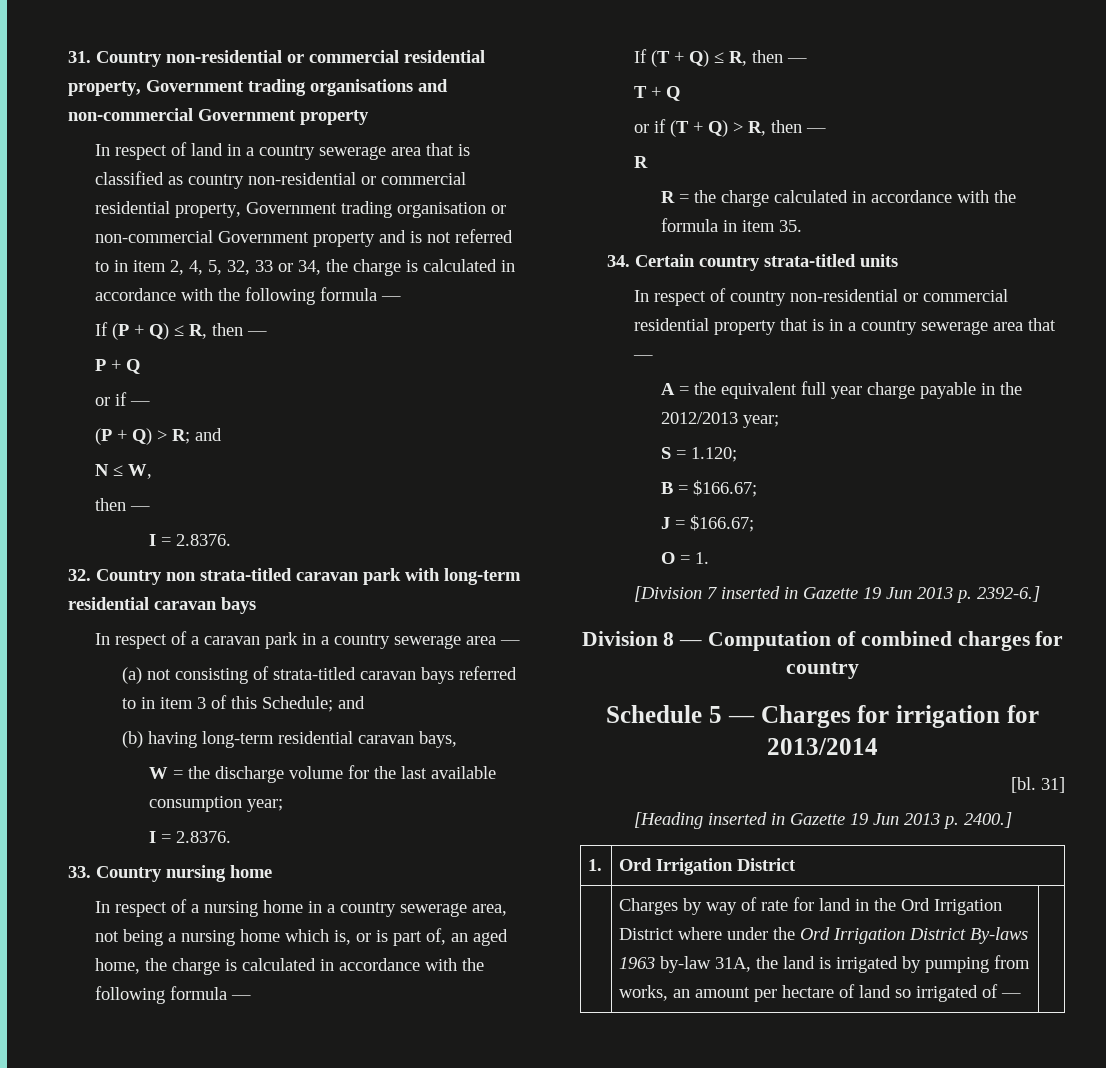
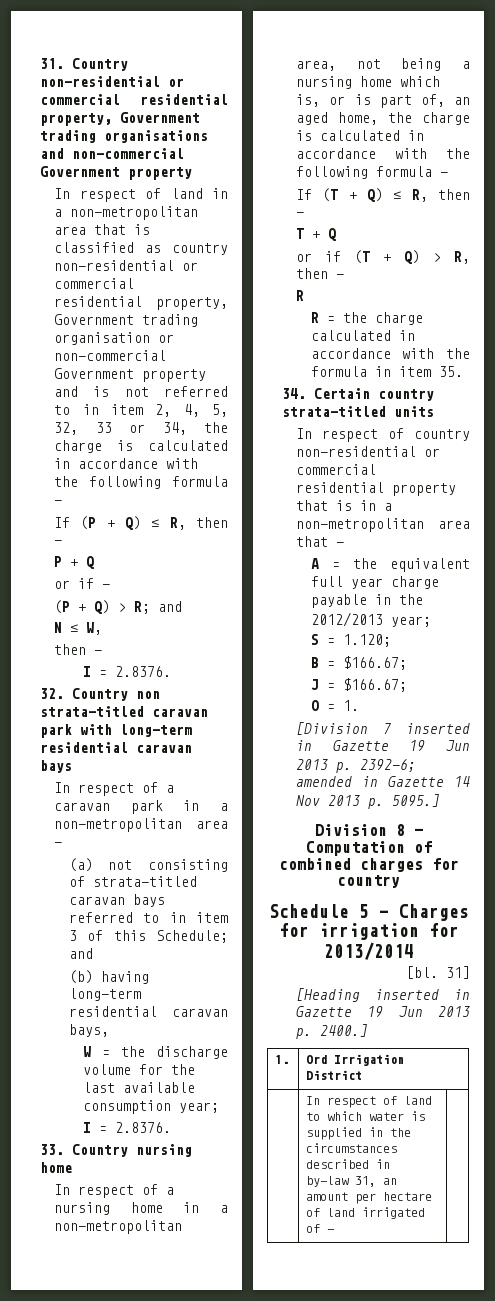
- In respect of land in a country sewerage area that is classified as country non-residential or commercial residential property, Government trading organisation or non-commercial Government property and is not referred to in item 2, 4, 5, 32, 33 or 34, the charge is calculated in accordance with the following formula —
+ In respect of land in a non-metropolitan area that is classified as country non-residential or commercial residential property, Government trading organisation or non-commercial Government property and is not referred to in item 2, 4, 5, 32, 33 or 34, the charge is calculated in accordance with the following formula —
- In respect of a caravan park in a country sewerage area —
+ In respect of a caravan park in a non-metropolitan area —
- In respect of a nursing home in a country sewerage area, not being a nursing home which is, or is part of, an aged home, the charge is calculated in accordance with the following formula —
+ In respect of a nursing home in a non-metropolitan area, not being a nursing home which is, or is part of, an aged home, the charge is calculated in accordance with the following formula —
- In respect of country non-residential or commercial residential property that is in a country sewerage area that —
+ In respect of country non-residential or commercial residential property that is in a non-metropolitan area that —
- [Division 7 inserted in Gazette 19 Jun 2013 p. 2392-6.]
+ [Division 7 inserted in Gazette 19 Jun 2013 p. 2392-6; amended in Gazette 14 Nov 2013 p. 5095.]
- | Charges by way of rate for land in the Ord Irrigation District where under the Ord Irrigation District By-laws 1963 by-law 31A, the land is irrigated by pumping from works, an amount per hectare of land so irrigated of — |
+ | In respect of land to which water is supplied in the circumstances described in by-law 31, an amount per hectare of land irrigated of — |

